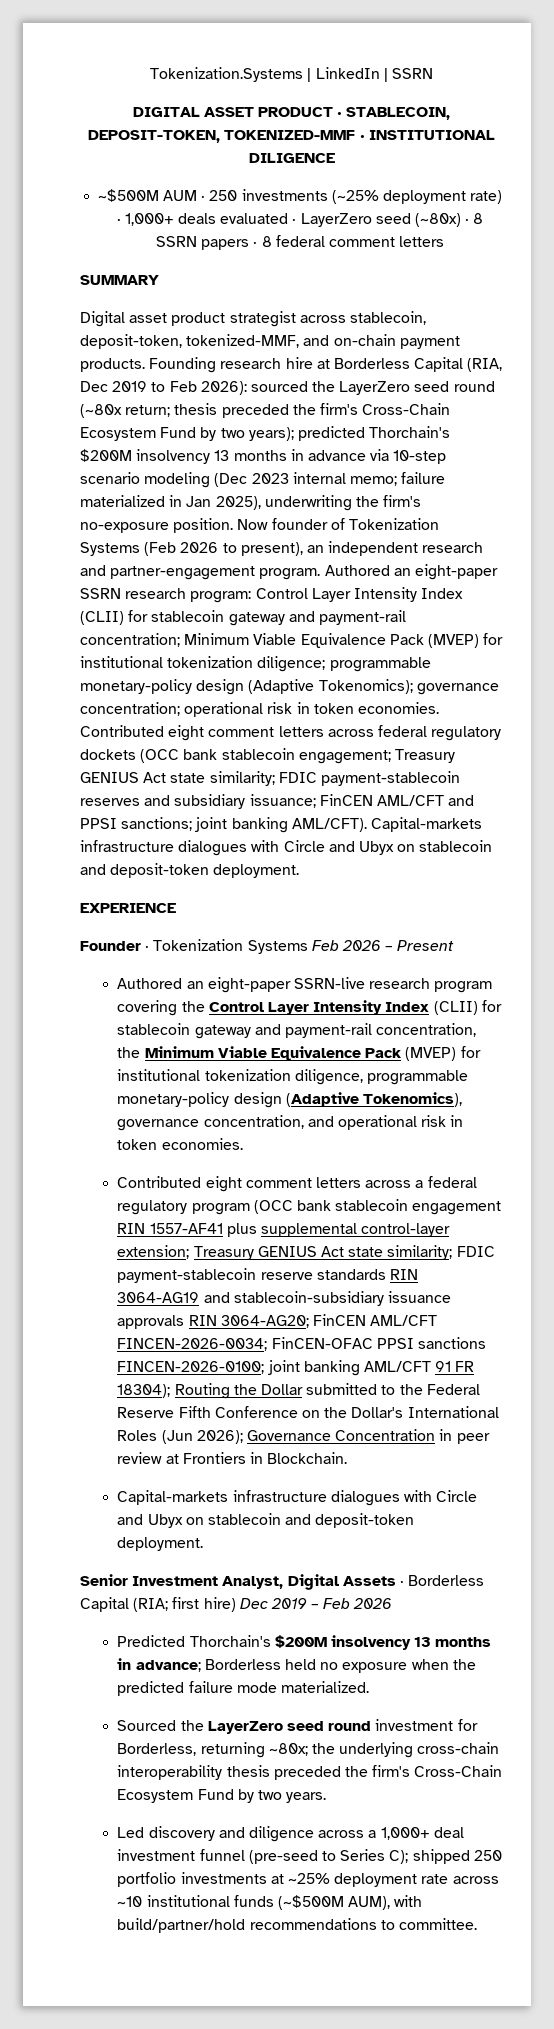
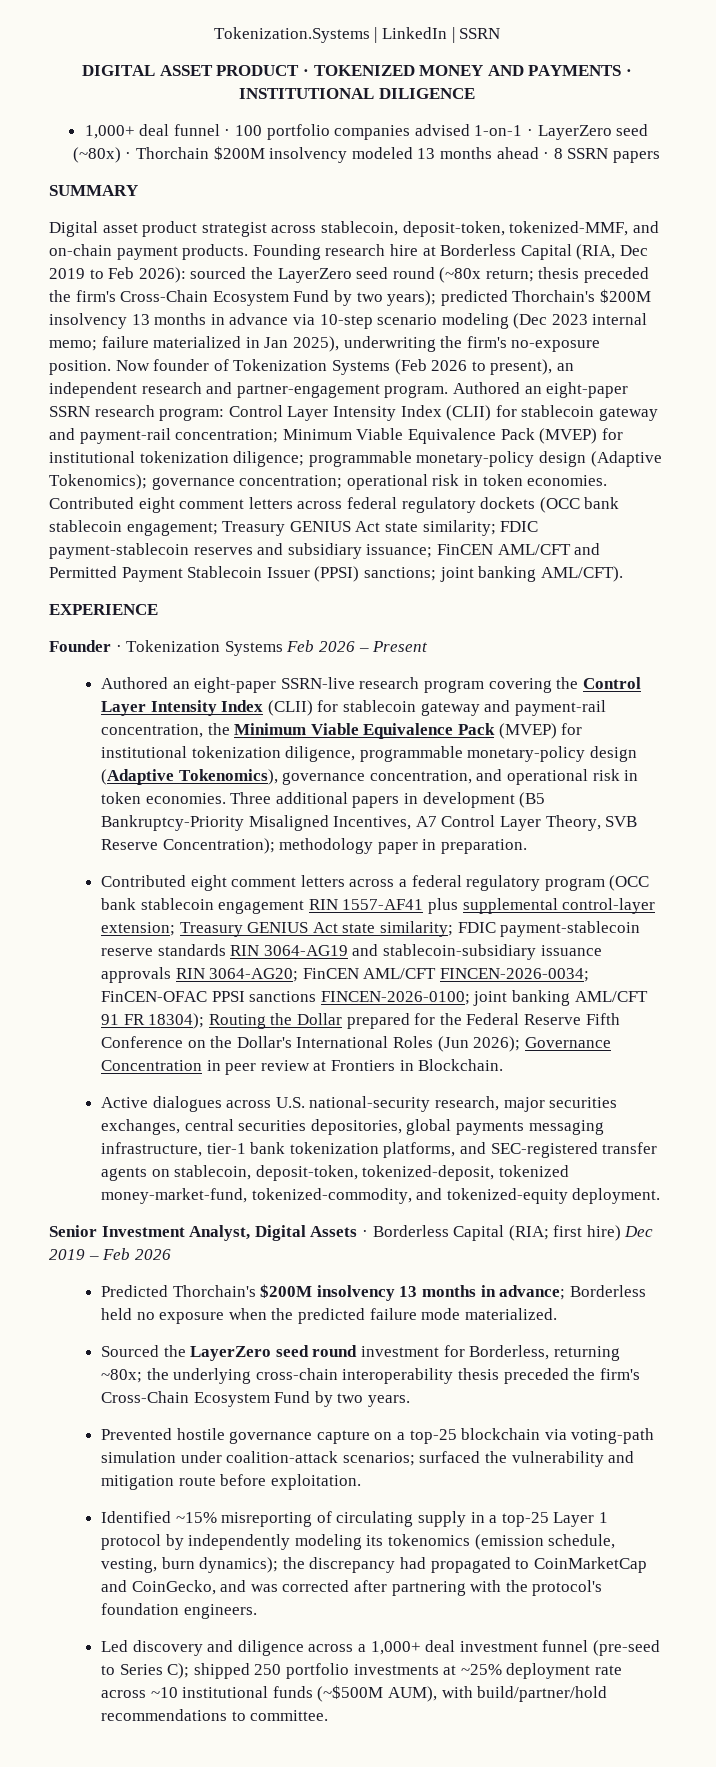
- DIGITAL ASSET PRODUCT · STABLECOIN, DEPOSIT-TOKEN, TOKENIZED-MMF · INSTITUTIONAL DILIGENCE
+ DIGITAL ASSET PRODUCT · TOKENIZED MONEY AND PAYMENTS · INSTITUTIONAL DILIGENCE
- ~$500M AUM · 250 investments (~25% deployment rate) · 1,000+ deals evaluated · LayerZero seed (~80x) · 8 SSRN papers · 8 federal comment letters
+ 1,000+ deal funnel · 100 portfolio companies advised 1-on-1 · LayerZero seed (~80x) · Thorchain $200M insolvency modeled 13 months ahead · 8 SSRN papers
- Contributed eight comment letters across federal regulatory dockets (OCC bank stablecoin engagement; Treasury GENIUS Act state similarity; FDIC payment-stablecoin reserves and subsidiary issuance; FinCEN AML/CFT and PPSI sanctions; joint banking AML/CFT). Capital-markets infrastructure dialogues with Circle and Ubyx on stablecoin and deposit-token deployment.
+ Contributed eight comment letters across federal regulatory dockets (OCC bank stablecoin engagement; Treasury GENIUS Act state similarity; FDIC payment-stablecoin reserves and subsidiary issuance; FinCEN AML/CFT and Permitted Payment Stablecoin Issuer (PPSI) sanctions; joint banking AML/CFT).
+ Three additional papers in development (B5 Bankruptcy-Priority Misaligned Incentives, A7 Control Layer Theory, SVB Reserve Concentration); methodology paper in preparation.
- Routing the Dollar submitted to the Federal Reserve Fifth Conference on the Dollar's International Roles (Jun 2026);
+ Routing the Dollar prepared for the Federal Reserve Fifth Conference on the Dollar's International Roles (Jun 2026);
  Governance Concentration in peer review at Frontiers in Blockchain.
- Capital-markets infrastructure dialogues with Circle and Ubyx on stablecoin and deposit-token deployment.
+ Active dialogues across U.S. national-security research, major securities exchanges, central securities depositories, global payments messaging infrastructure, tier-1 bank tokenization platforms, and SEC-registered transfer agents on stablecoin, deposit-token, tokenized-deposit, tokenized money-market-fund, tokenized-commodity, and tokenized-equity deployment.
+ Prevented hostile governance capture on a top-25 blockchain via voting-path simulation under coalition-attack scenarios; surfaced the vulnerability and mitigation route before exploitation.
+ Identified ~15% misreporting of circulating supply in a top-25 Layer 1 protocol by independently modeling its tokenomics (emission schedule, vesting, burn dynamics); the discrepancy had propagated to CoinMarketCap and CoinGecko, and was corrected after partnering with the protocol's foundation engineers.

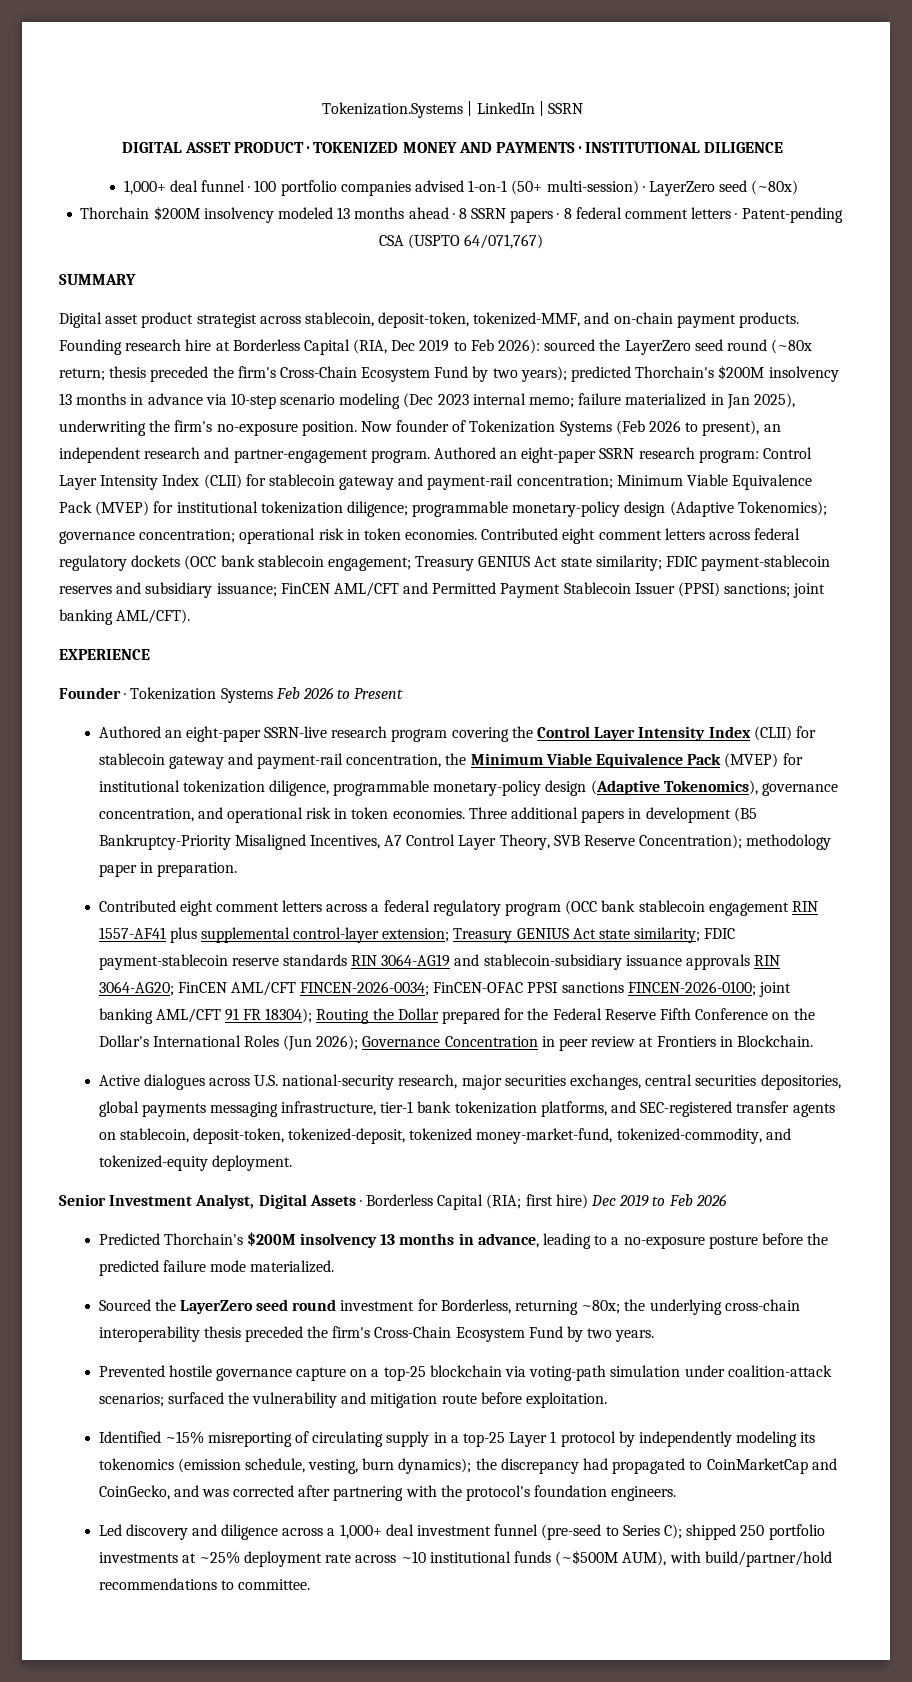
- 1,000+ deal funnel · 100 portfolio companies advised 1-on-1 · LayerZero seed (~80x) · Thorchain $200M insolvency modeled 13 months ahead · 8 SSRN papers
+ 1,000+ deal funnel · 100 portfolio companies advised 1-on-1 (50+ multi-session) · LayerZero seed (~80x)
+ Thorchain $200M insolvency modeled 13 months ahead · 8 SSRN papers · 8 federal comment letters · Patent-pending CSA (USPTO 64/071,767)
- Founder · Tokenization Systems Feb 2026 – Present
+ Founder · Tokenization Systems Feb 2026 to Present
- Senior Investment Analyst, Digital Assets · Borderless Capital (RIA; first hire) Dec 2019 – Feb 2026
+ Senior Investment Analyst, Digital Assets · Borderless Capital (RIA; first hire) Dec 2019 to Feb 2026
- Predicted Thorchain's $200M insolvency 13 months in advance; Borderless held no exposure when the predicted failure mode materialized.
+ Predicted Thorchain's $200M insolvency 13 months in advance, leading to a no-exposure posture before the predicted failure mode materialized.

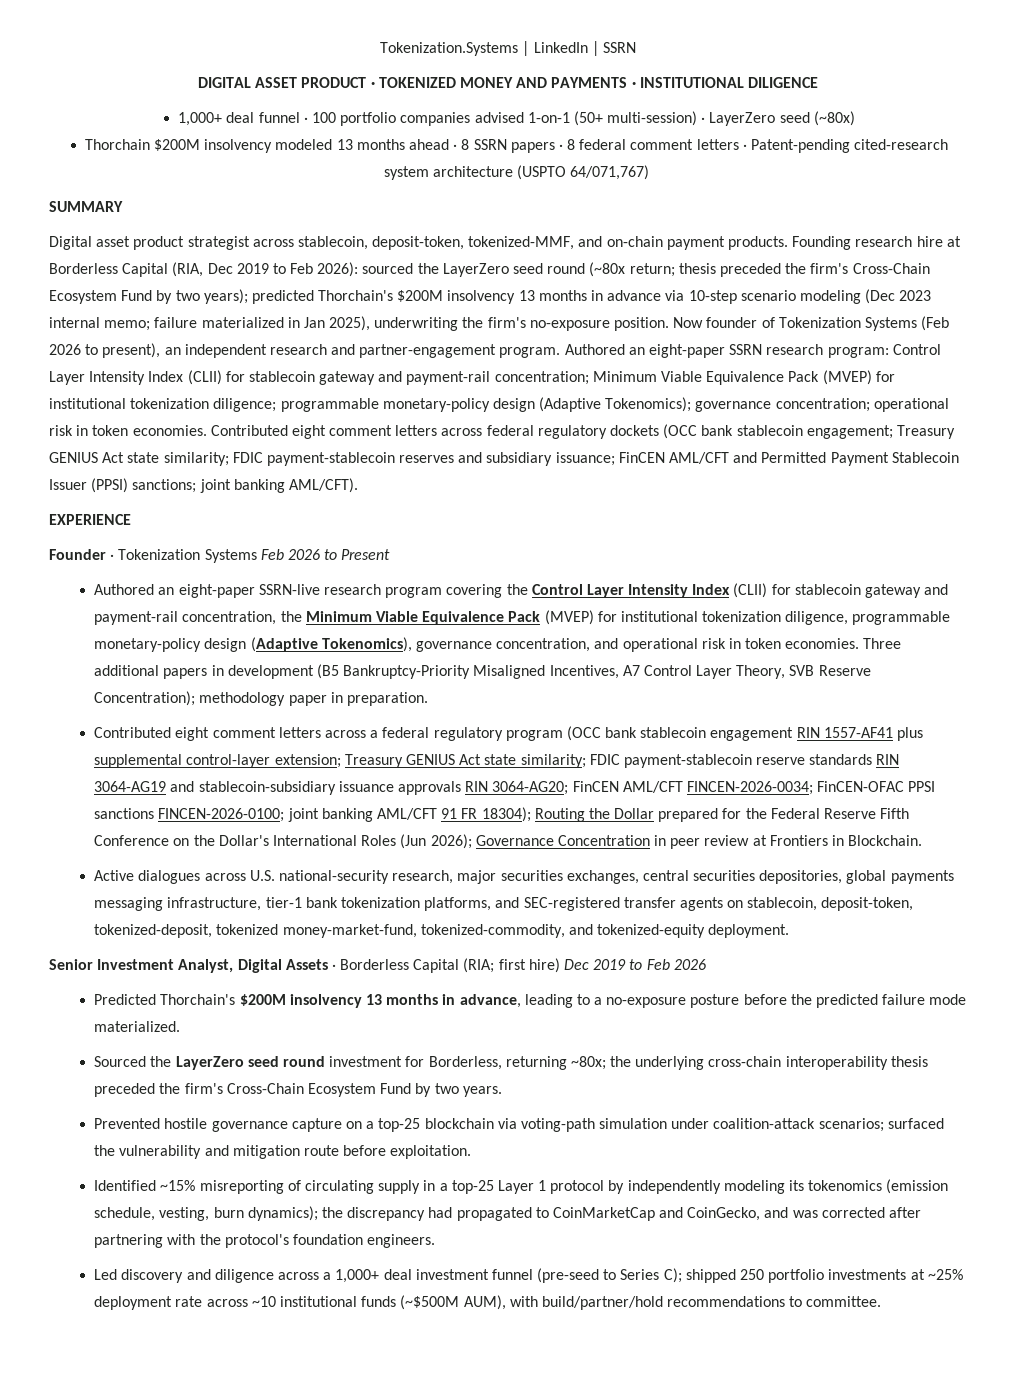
- Thorchain $200M insolvency modeled 13 months ahead · 8 SSRN papers · 8 federal comment letters · Patent-pending CSA (USPTO 64/071,767)
+ Thorchain $200M insolvency modeled 13 months ahead · 8 SSRN papers · 8 federal comment letters · Patent-pending cited-research system architecture (USPTO 64/071,767)

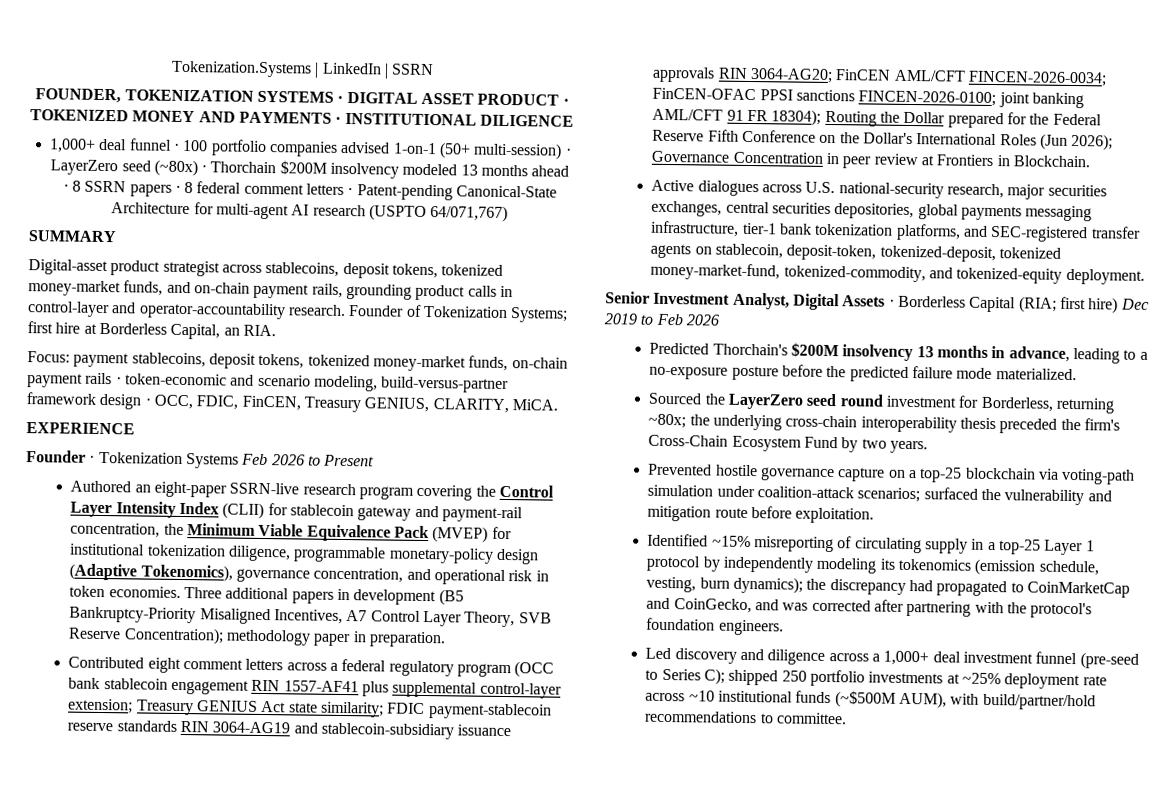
- DIGITAL ASSET PRODUCT · TOKENIZED MONEY AND PAYMENTS · INSTITUTIONAL DILIGENCE
+ FOUNDER, TOKENIZATION SYSTEMS · DIGITAL ASSET PRODUCT · TOKENIZED MONEY AND PAYMENTS · INSTITUTIONAL DILIGENCE
- 1,000+ deal funnel · 100 portfolio companies advised 1-on-1 (50+ multi-session) · LayerZero seed (~80x)
- Thorchain $200M insolvency modeled 13 months ahead · 8 SSRN papers · 8 federal comment letters · Patent-pending cited-research system architecture (USPTO 64/071,767)
+ 1,000+ deal funnel · 100 portfolio companies advised 1-on-1 (50+ multi-session) · LayerZero seed (~80x) · Thorchain $200M insolvency modeled 13 months ahead · 8 SSRN papers · 8 federal comment letters · Patent-pending Canonical-State Architecture for multi-agent AI research (USPTO 64/071,767)
- Digital asset product strategist across stablecoin, deposit-token, tokenized-MMF, and on-chain payment products. Founding research hire at Borderless Capital (RIA, Dec 2019 to Feb 2026): sourced the LayerZero seed round (~80x return; thesis preceded the firm's Cross-Chain Ecosystem Fund by two years); predicted Thorchain's $200M insolvency 13 months in advance via 10-step scenario modeling (Dec 2023 internal memo; failure materialized in Jan 2025), underwriting the firm's no-exposure position. Now founder of Tokenization Systems (Feb 2026 to present), an independent research and partner-engagement program. Authored an eight-paper SSRN research program: Control Layer Intensity Index (CLII) for stablecoin gateway and payment-rail concentration; Minimum Viable Equivalence Pack (MVEP) for institutional tokenization diligence; programmable monetary-policy design (Adaptive Tokenomics); governance concentration; operational risk in token economies. Contributed eight comment letters across federal regulatory dockets (OCC bank stablecoin engagement; Treasury GENIUS Act state similarity; FDIC payment-stablecoin reserves and subsidiary issuance; FinCEN AML/CFT and Permitted Payment Stablecoin Issuer (PPSI) sanctions; joint banking AML/CFT).
+ Digital-asset product strategist across stablecoins, deposit tokens, tokenized money-market funds, and on-chain payment rails, grounding product calls in control-layer and operator-accountability research. Founder of Tokenization Systems; first hire at Borderless Capital, an RIA.
+ Focus: payment stablecoins, deposit tokens, tokenized money-market funds, on-chain payment rails · token-economic and scenario modeling, build-versus-partner framework design · OCC, FDIC, FinCEN, Treasury GENIUS, CLARITY, MiCA.

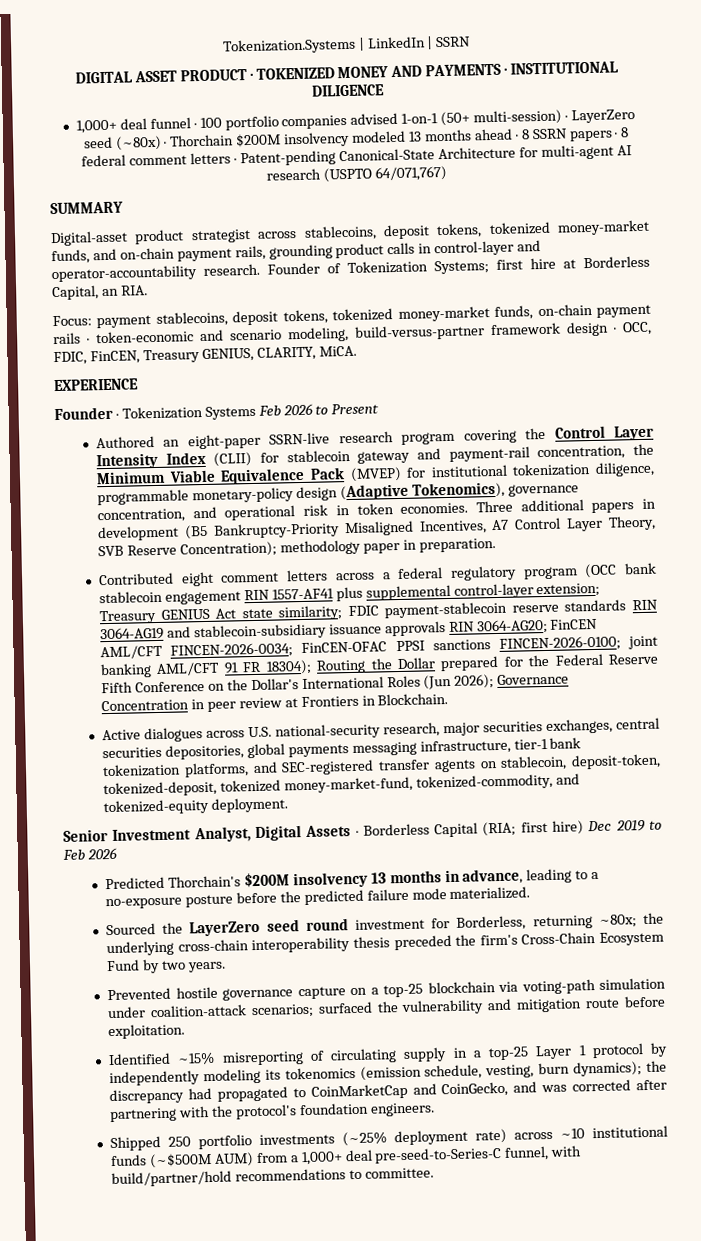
- FOUNDER, TOKENIZATION SYSTEMS · DIGITAL ASSET PRODUCT · TOKENIZED MONEY AND PAYMENTS · INSTITUTIONAL DILIGENCE
+ DIGITAL ASSET PRODUCT · TOKENIZED MONEY AND PAYMENTS · INSTITUTIONAL DILIGENCE
- Led discovery and diligence across a 1,000+ deal investment funnel (pre-seed to Series C); shipped 250 portfolio investments at ~25% deployment rate across ~10 institutional funds (~$500M AUM), with build/partner/hold recommendations to committee.
+ Shipped 250 portfolio investments (~25% deployment rate) across ~10 institutional funds (~$500M AUM) from a 1,000+ deal pre-seed-to-Series-C funnel, with build/partner/hold recommendations to committee.

